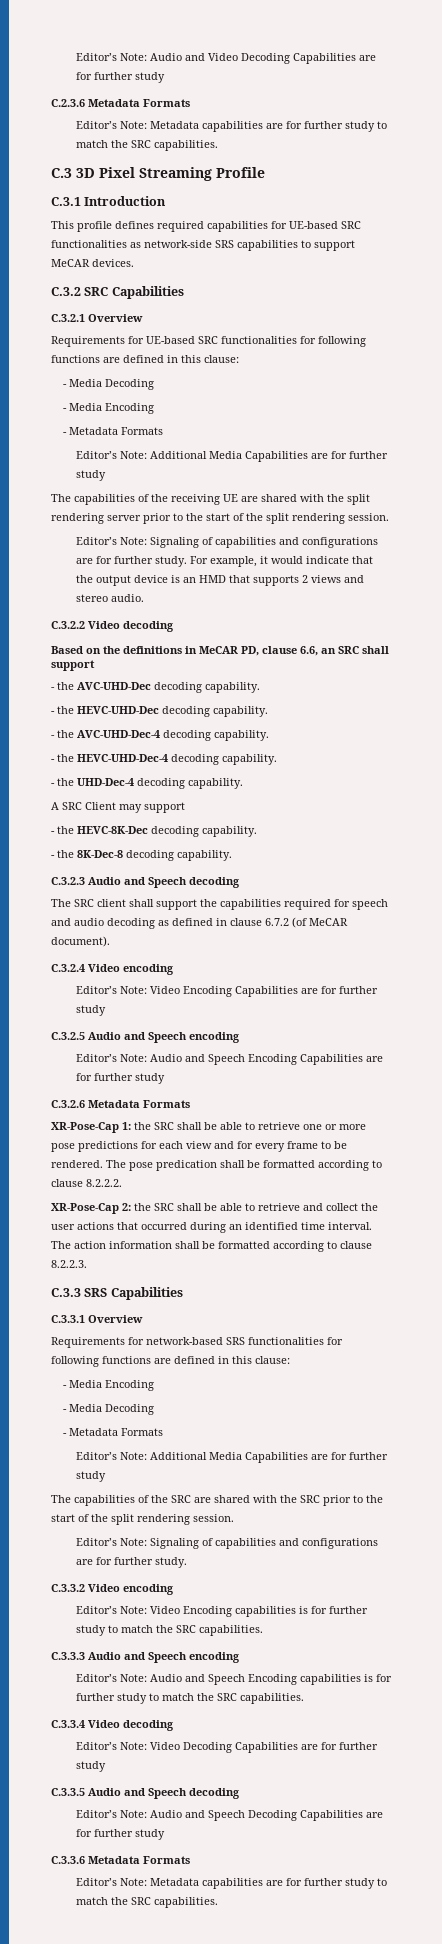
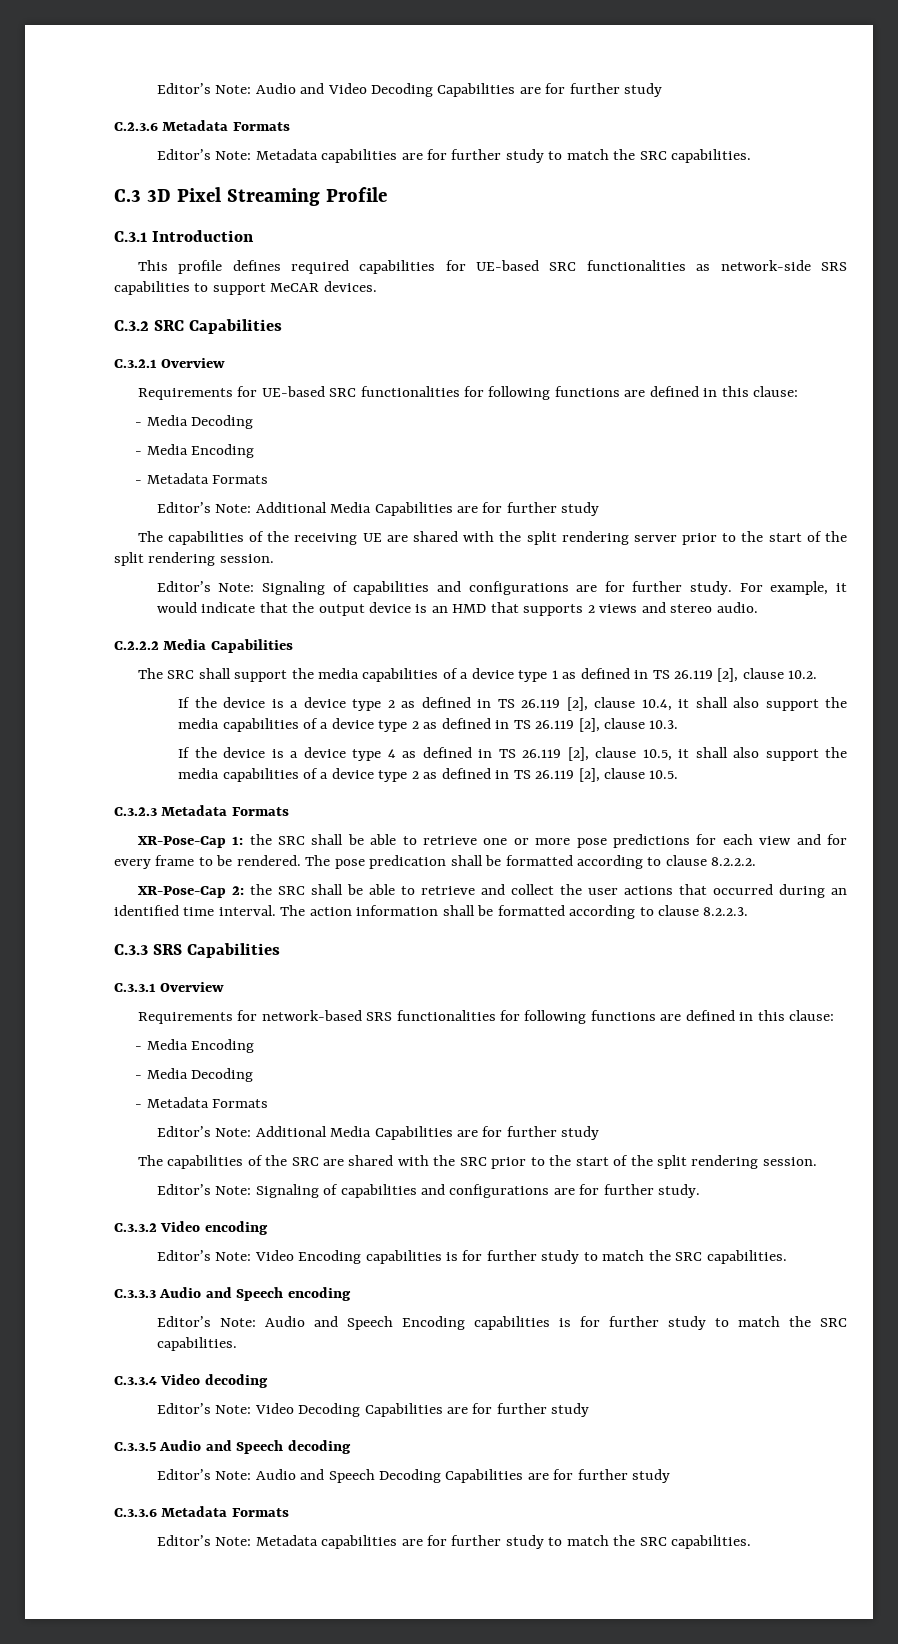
- C.3.2.2 Video decoding
- Based on the definitions in MeCAR PD, clause 6.6, an SRC shall support
- - the AVC-UHD-Dec decoding capability.
- - the HEVC-UHD-Dec decoding capability.
- - the AVC-UHD-Dec-4 decoding capability.
- - the HEVC-UHD-Dec-4 decoding capability.
- - the UHD-Dec-4 decoding capability.
- A SRC Client may support
- - the HEVC-8K-Dec decoding capability.
- - the 8K-Dec-8 decoding capability.
- C.3.2.3 Audio and Speech decoding
- The SRC client shall support the capabilities required for speech and audio decoding as defined in clause 6.7.2 (of MeCAR document).
- C.3.2.4 Video encoding
- Editor’s Note: Video Encoding Capabilities are for further study
- C.3.2.5 Audio and Speech encoding
- Editor’s Note: Audio and Speech Encoding Capabilities are for further study
- C.3.2.6 Metadata Formats
+ C.2.2.2 Media Capabilities
+ The SRC shall support the media capabilities of a device type 1 as defined in TS 26.119 [2], clause 10.2.
+ If the device is a device type 2 as defined in TS 26.119 [2], clause 10.4, it shall also support the media capabilities of a device type 2 as defined in TS 26.119 [2], clause 10.3.
+ If the device is a device type 4 as defined in TS 26.119 [2], clause 10.5, it shall also support the media capabilities of a device type 2 as defined in TS 26.119 [2], clause 10.5.
+ C.3.2.3 Metadata Formats

